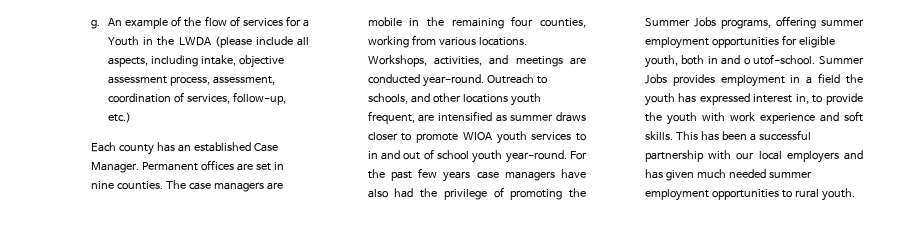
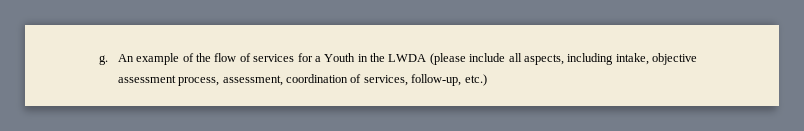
- Each county has an established Case Manager. Permanent offices are set in nine counties. The case managers are mobile in the remaining four counties, working from various locations. Workshops, activities, and meetings are conducted year-round. Outreach to schools, and other locations youth frequent, are intensified as summer draws closer to promote WIOA youth services to in and out of school youth year-round. For the past few years case managers have also had the privilege of promoting the Summer Jobs programs, offering summer employment opportunities for eligible youth, both in and o utof-school. Summer Jobs provides employment in a field the youth has expressed interest in, to provide the youth with work experience and soft skills. This has been a successful partnership with our local employers and has given much needed summer employment opportunities to rural youth.

